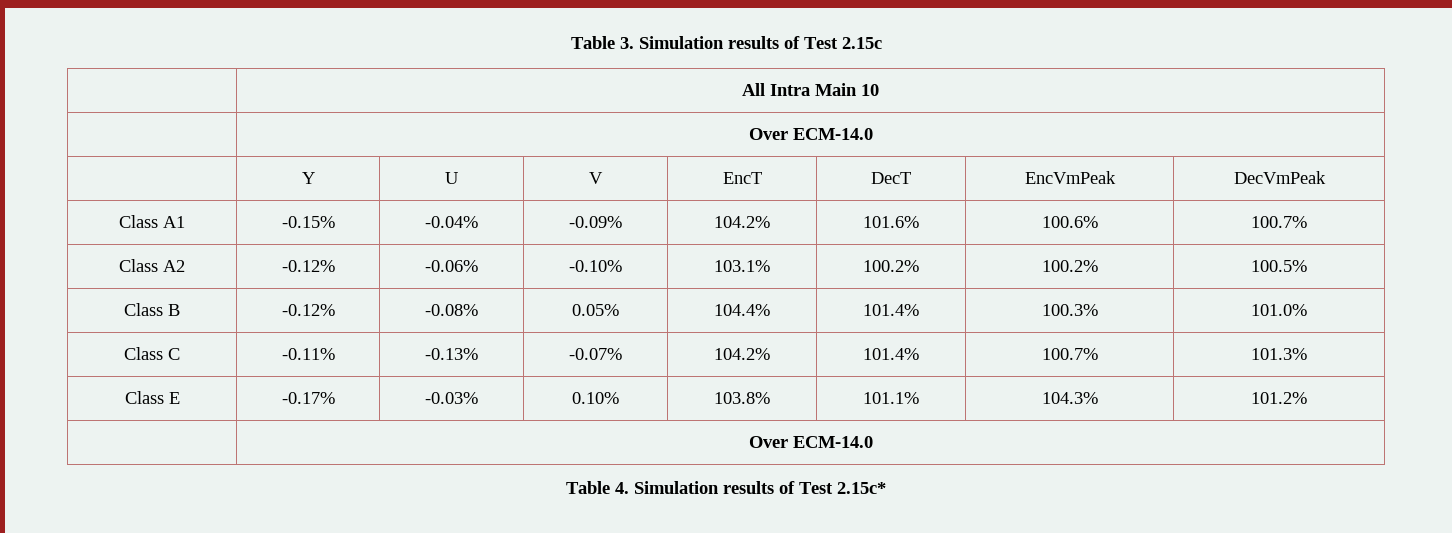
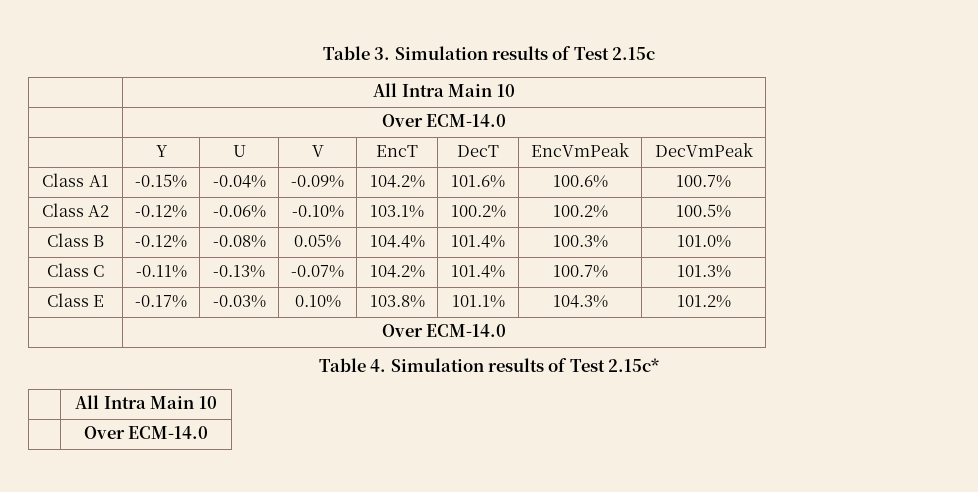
  Table 4. Simulation results of Test 2.15c*
+ | All Intra Main 10
+ | Over ECM-14.0

